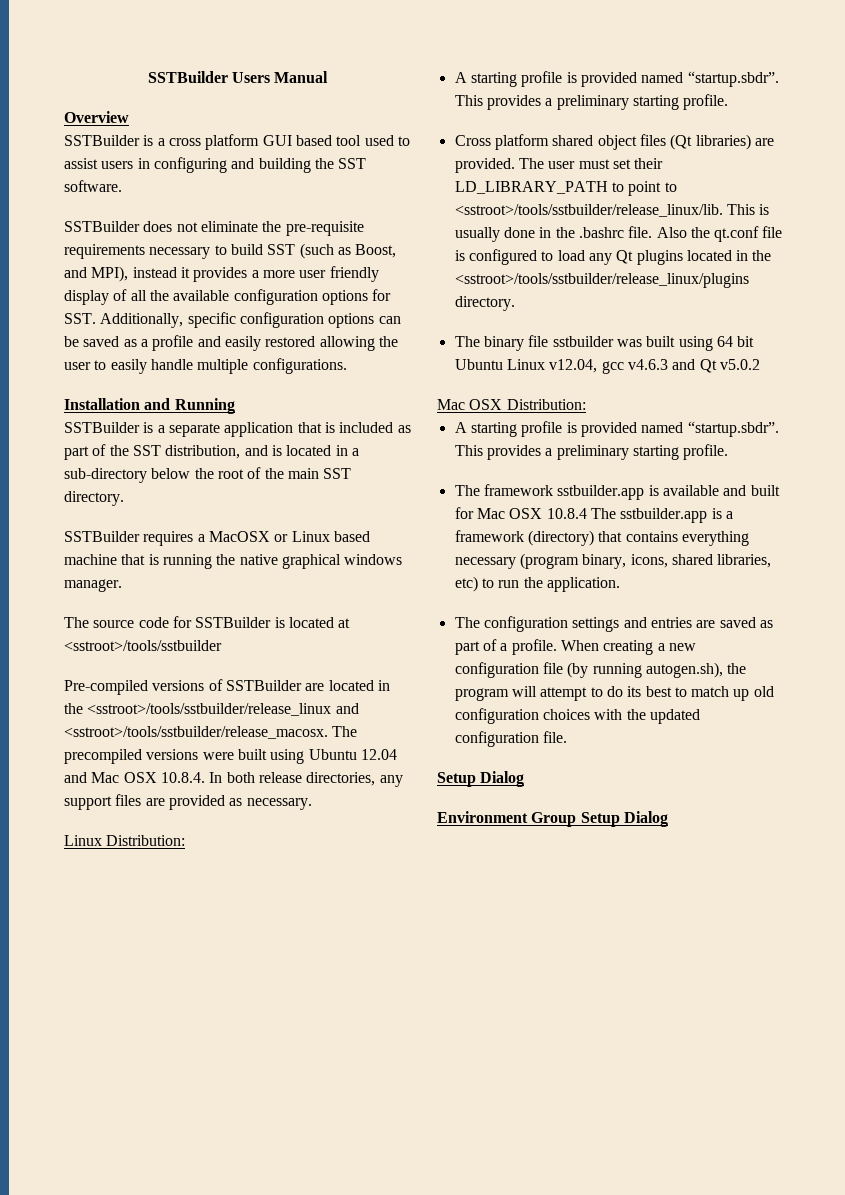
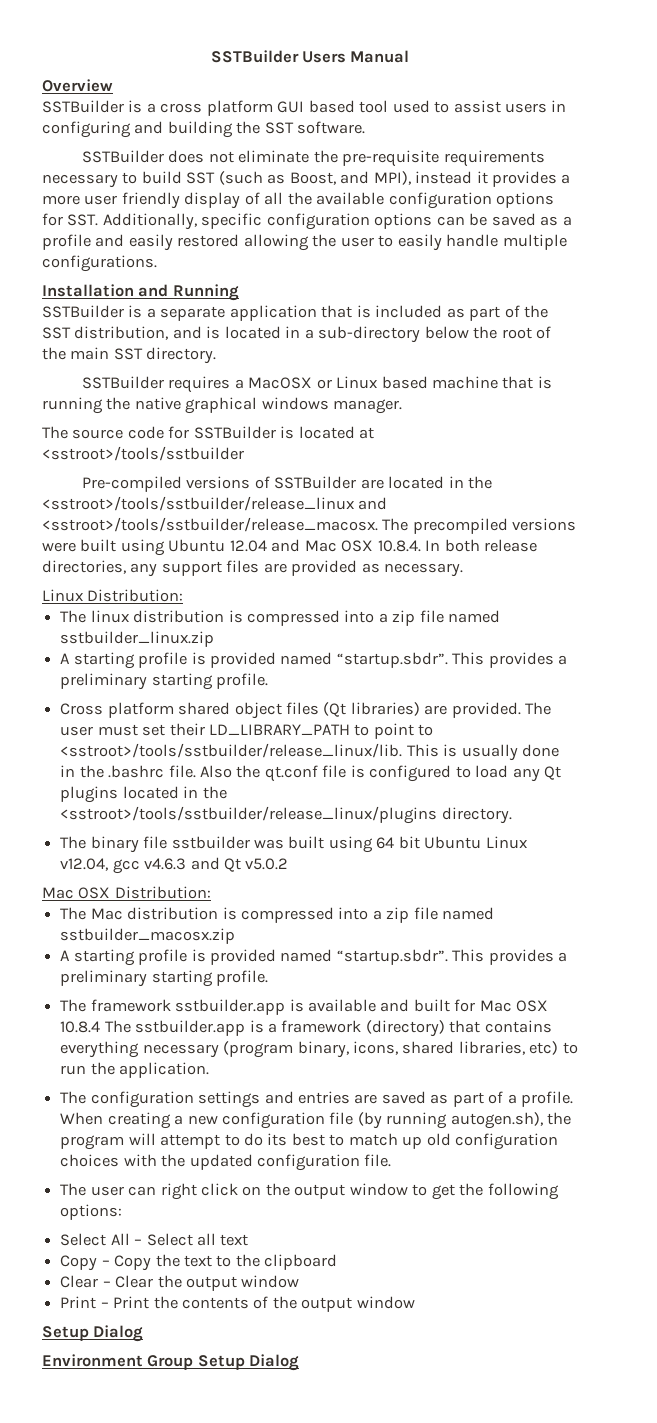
+ The linux distribution is compressed into a zip file named sstbuilder_linux.zip
+ The Mac distribution is compressed into a zip file named sstbuilder_macosx.zip
+ The user can right click on the output window to get the following options:
+ Select All – Select all text
+ Copy – Copy the text to the clipboard
+ Clear – Clear the output window
+ Print – Print the contents of the output window

